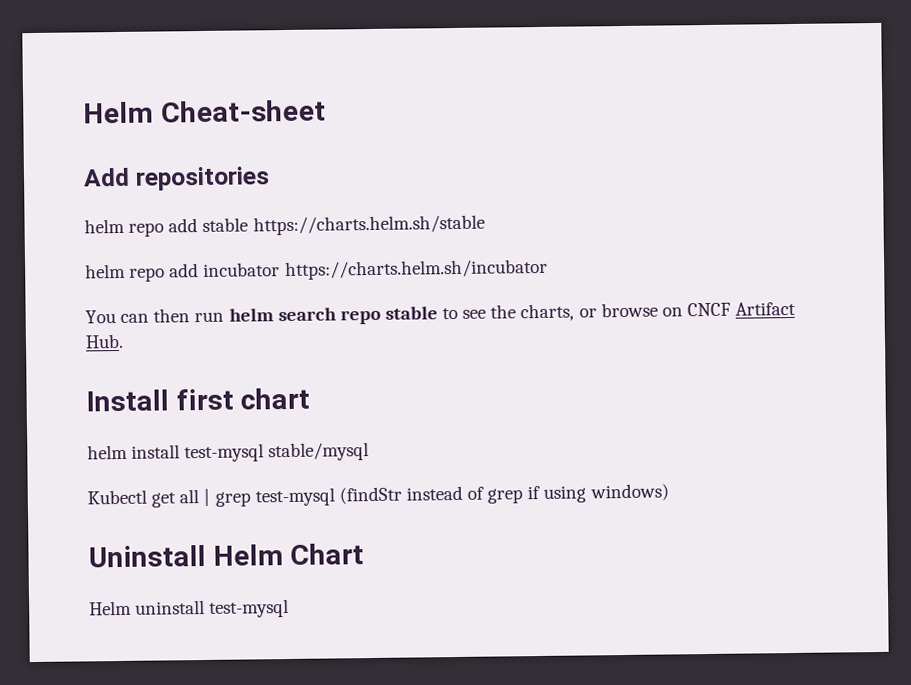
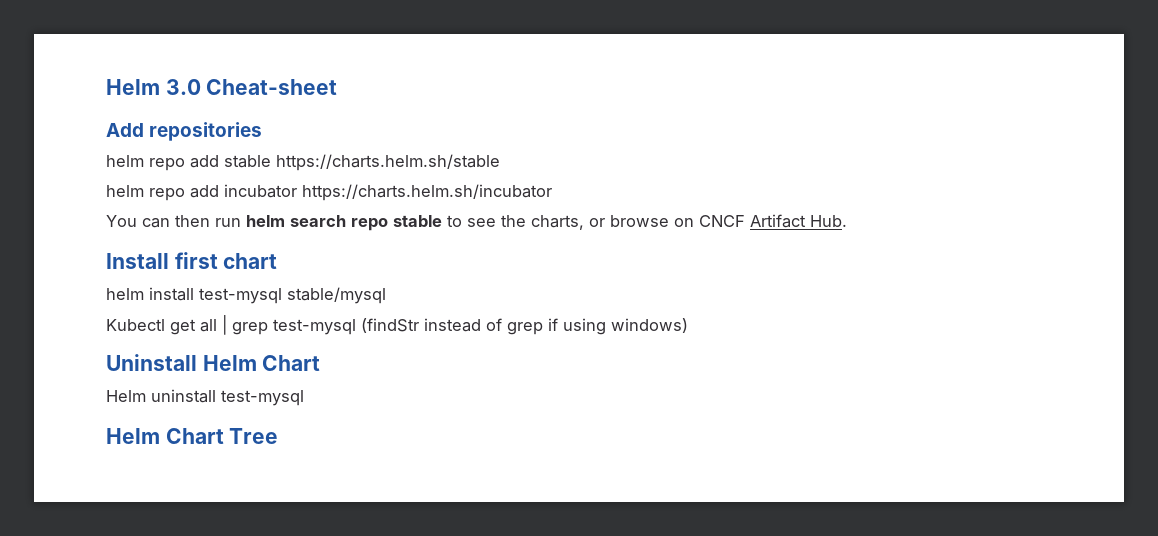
- Helm Cheat-sheet
+ Helm 3.0 Cheat-sheet
+ Helm Chart Tree

